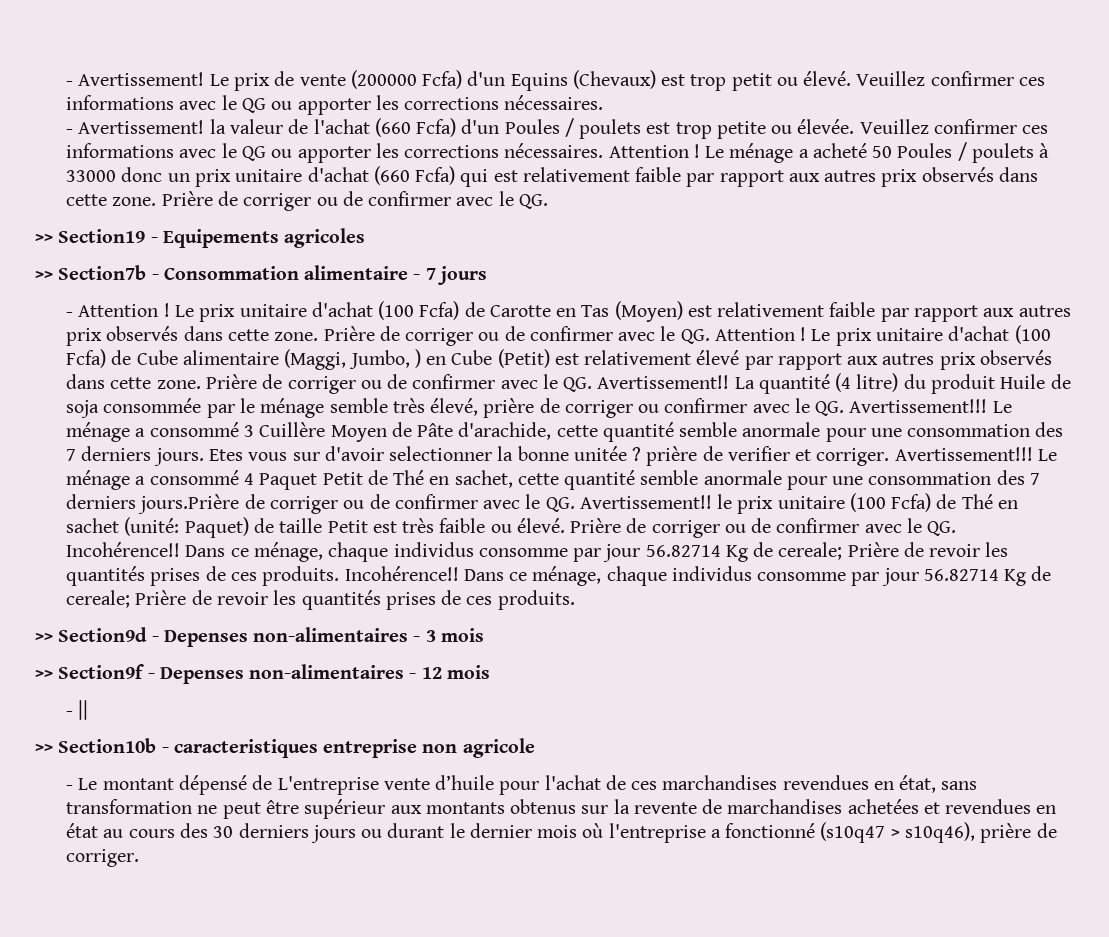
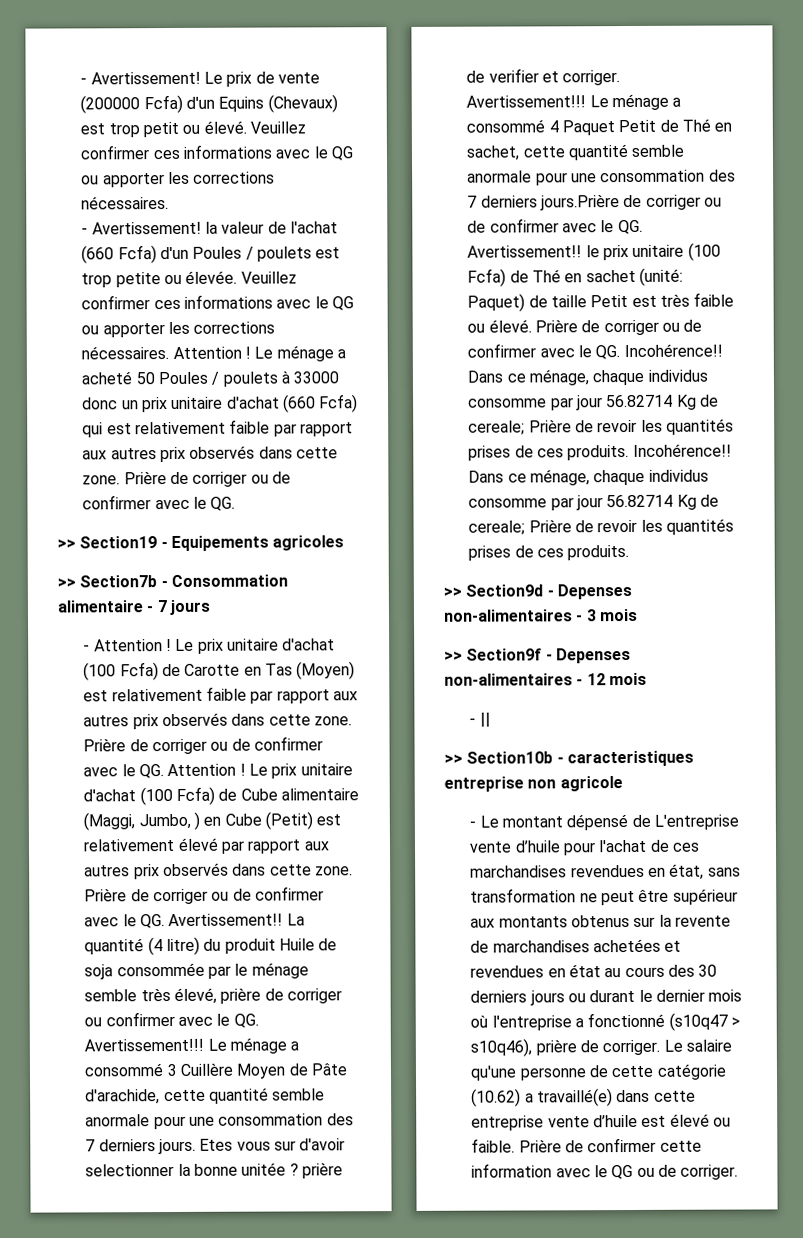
+ Le salaire qu'une personne de cette catégorie (10.62) a travaillé(e) dans cette entreprise vente d’huile est élevé ou faible. Prière de confirmer cette information avec le QG ou de corriger.

